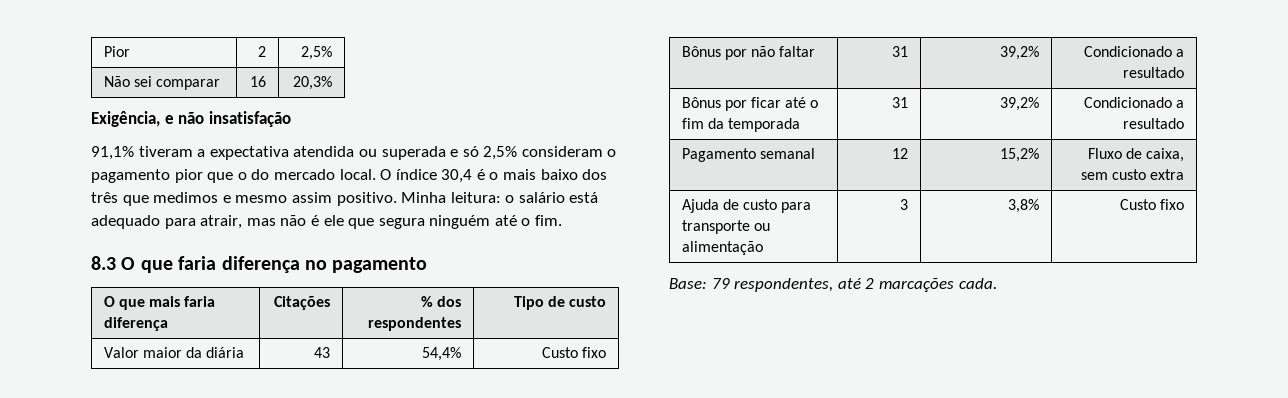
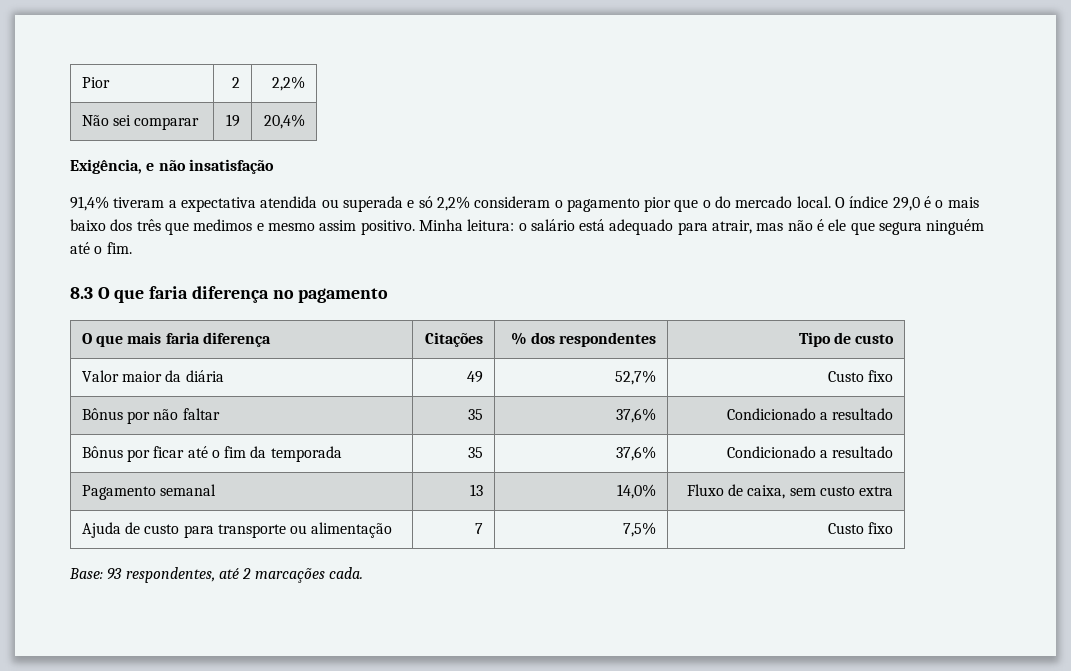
- Pior | 2 | 2,5%
+ Pior | 2 | 2,2%
- Não sei comparar | 16 | 20,3%
+ Não sei comparar | 19 | 20,4%
- 91,1% tiveram a expectativa atendida ou superada e só 2,5% consideram o pagamento pior que o do mercado local.
+ 91,4% tiveram a expectativa atendida ou superada e só 2,2% consideram o pagamento pior que o do mercado local.
- O índice 30,4 é o mais baixo dos três que medimos e mesmo assim positivo.
+ O índice 29,0 é o mais baixo dos três que medimos e mesmo assim positivo.
- Valor maior da diária | 43 | 54,4% | Custo fixo
+ Valor maior da diária | 49 | 52,7% | Custo fixo
- Bônus por não faltar | 31 | 39,2% | Condicionado a resultado
+ Bônus por não faltar | 35 | 37,6% | Condicionado a resultado
- Bônus por ficar até o fim da temporada | 31 | 39,2% | Condicionado a resultado
+ Bônus por ficar até o fim da temporada | 35 | 37,6% | Condicionado a resultado
- Pagamento semanal | 12 | 15,2% | Fluxo de caixa, sem custo extra
+ Pagamento semanal | 13 | 14,0% | Fluxo de caixa, sem custo extra
- Ajuda de custo para transporte ou alimentação | 3 | 3,8% | Custo fixo
+ Ajuda de custo para transporte ou alimentação | 7 | 7,5% | Custo fixo
- Base: 79 respondentes, até 2 marcações cada.
+ Base: 93 respondentes, até 2 marcações cada.

